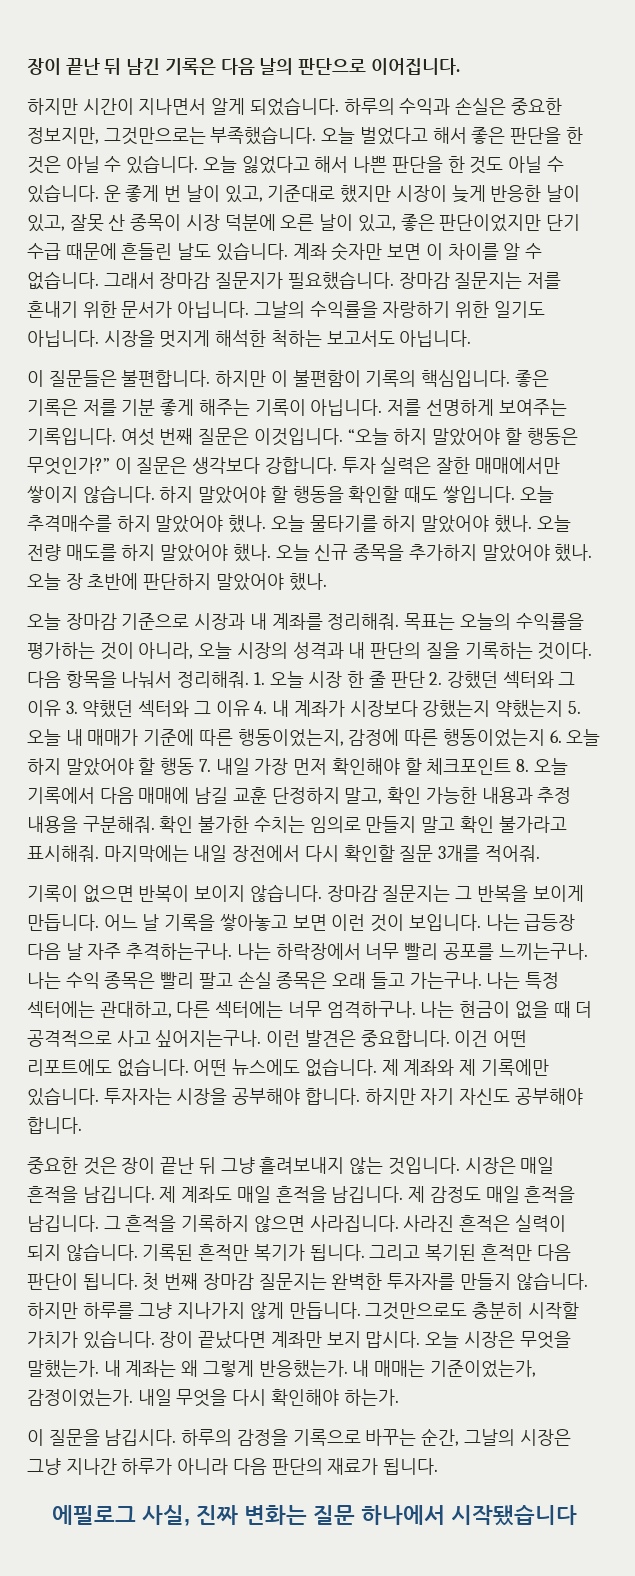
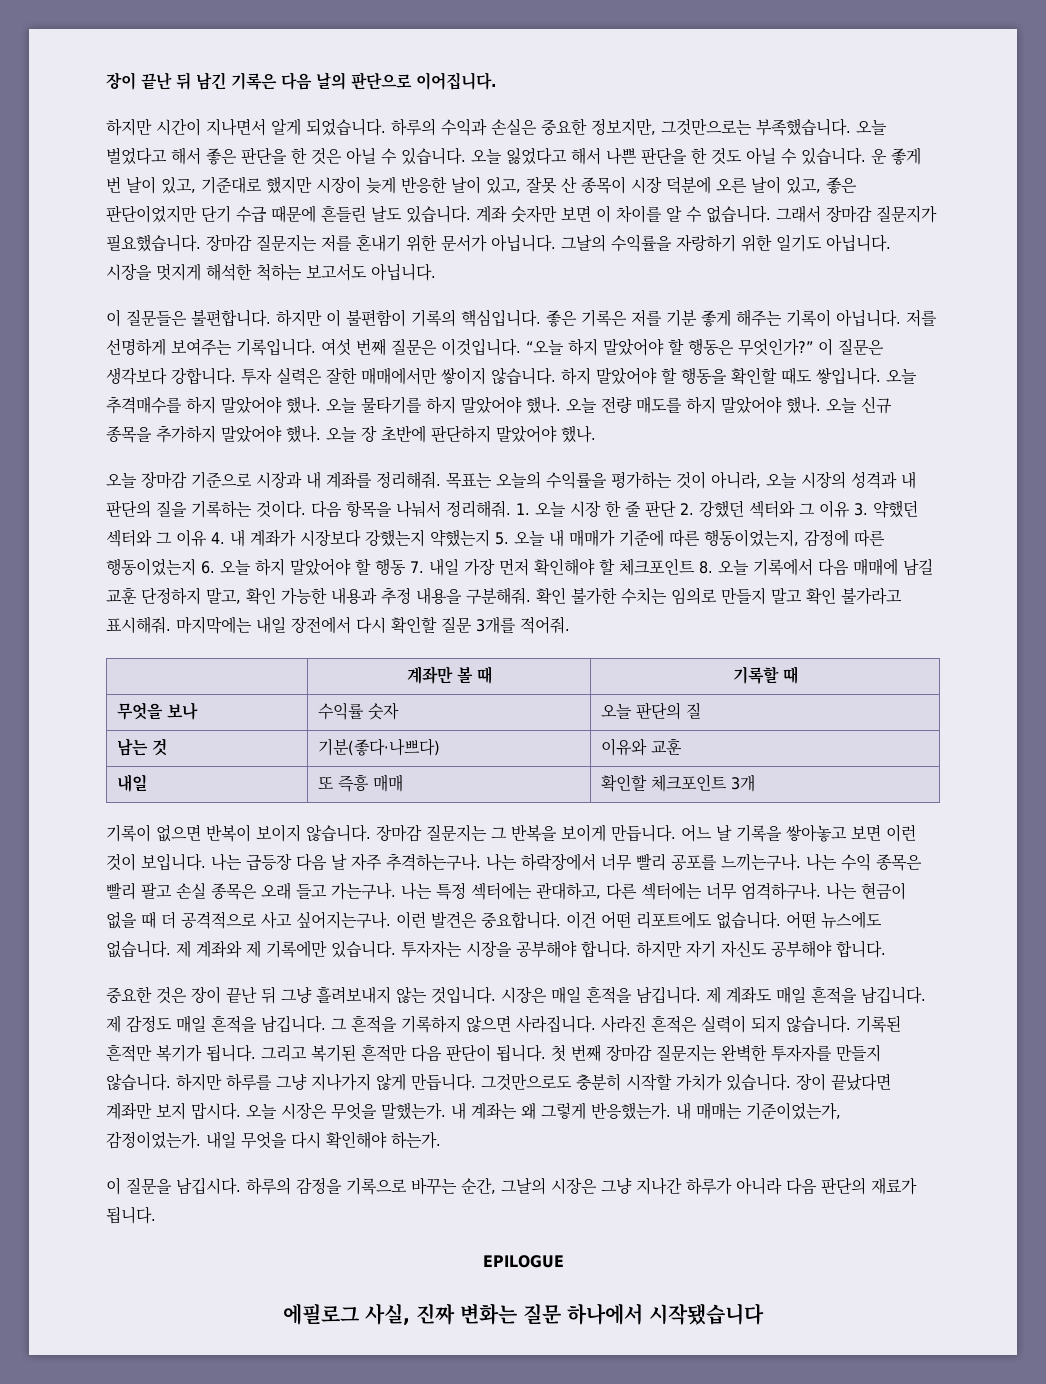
+ | 계좌만 볼 때 | 기록할 때
+ 무엇을 보나 | 수익률 숫자 | 오늘 판단의 질
+ 남는 것 | 기분(좋다·나쁘다) | 이유와 교훈
+ 내일 | 또 즉흥 매매 | 확인할 체크포인트 3개
+ EPILOGUE

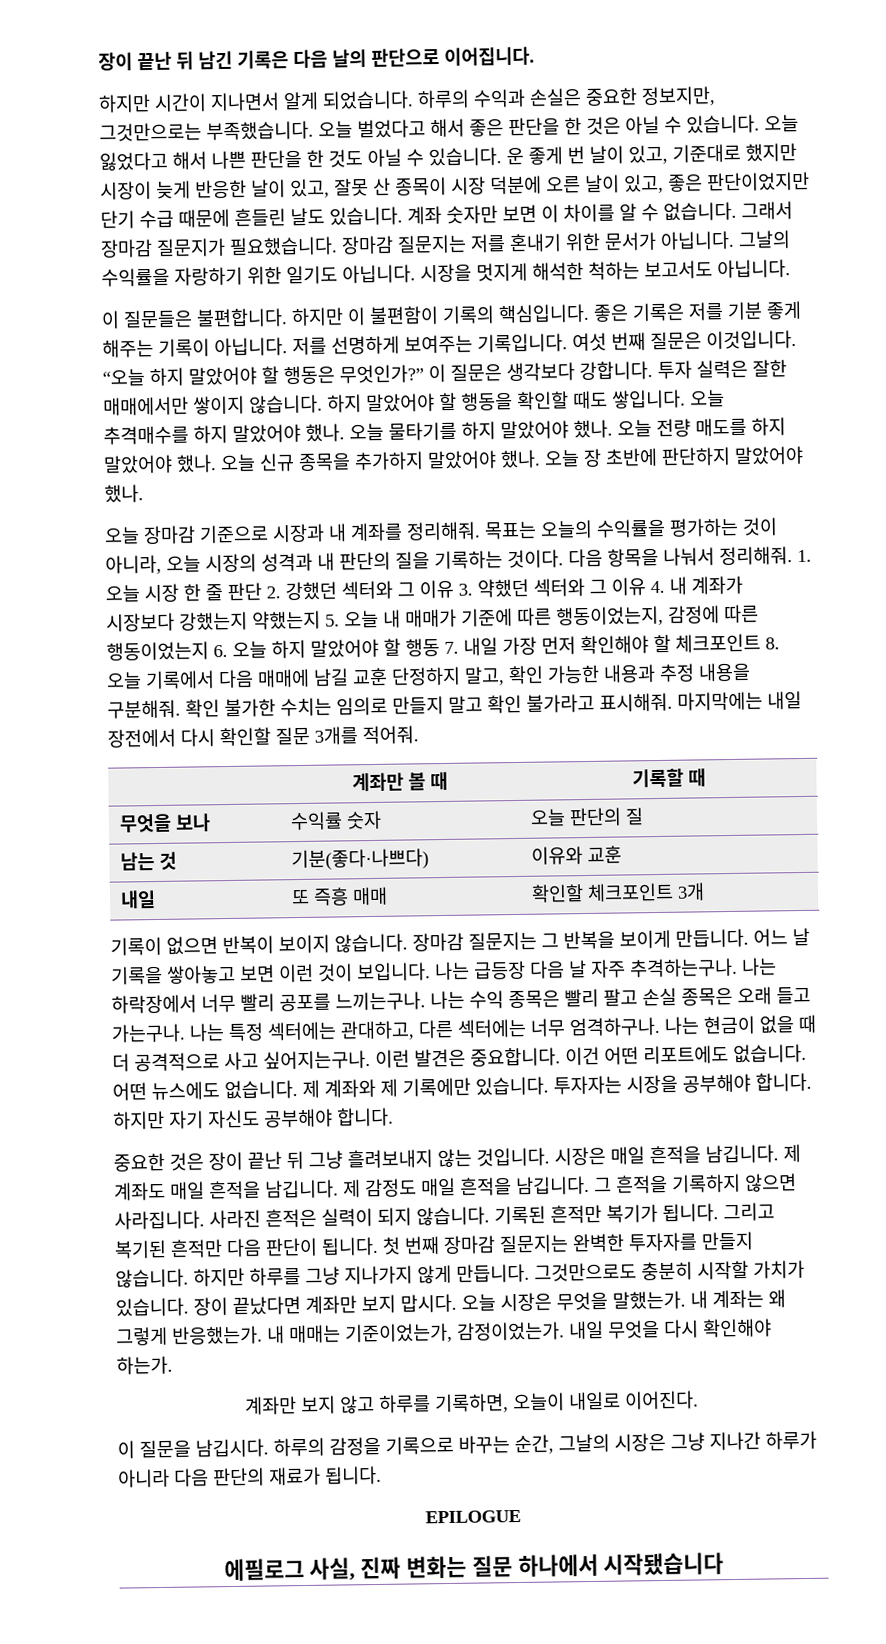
+ 계좌만 보지 않고 하루를 기록하면, 오늘이 내일로 이어진다.

